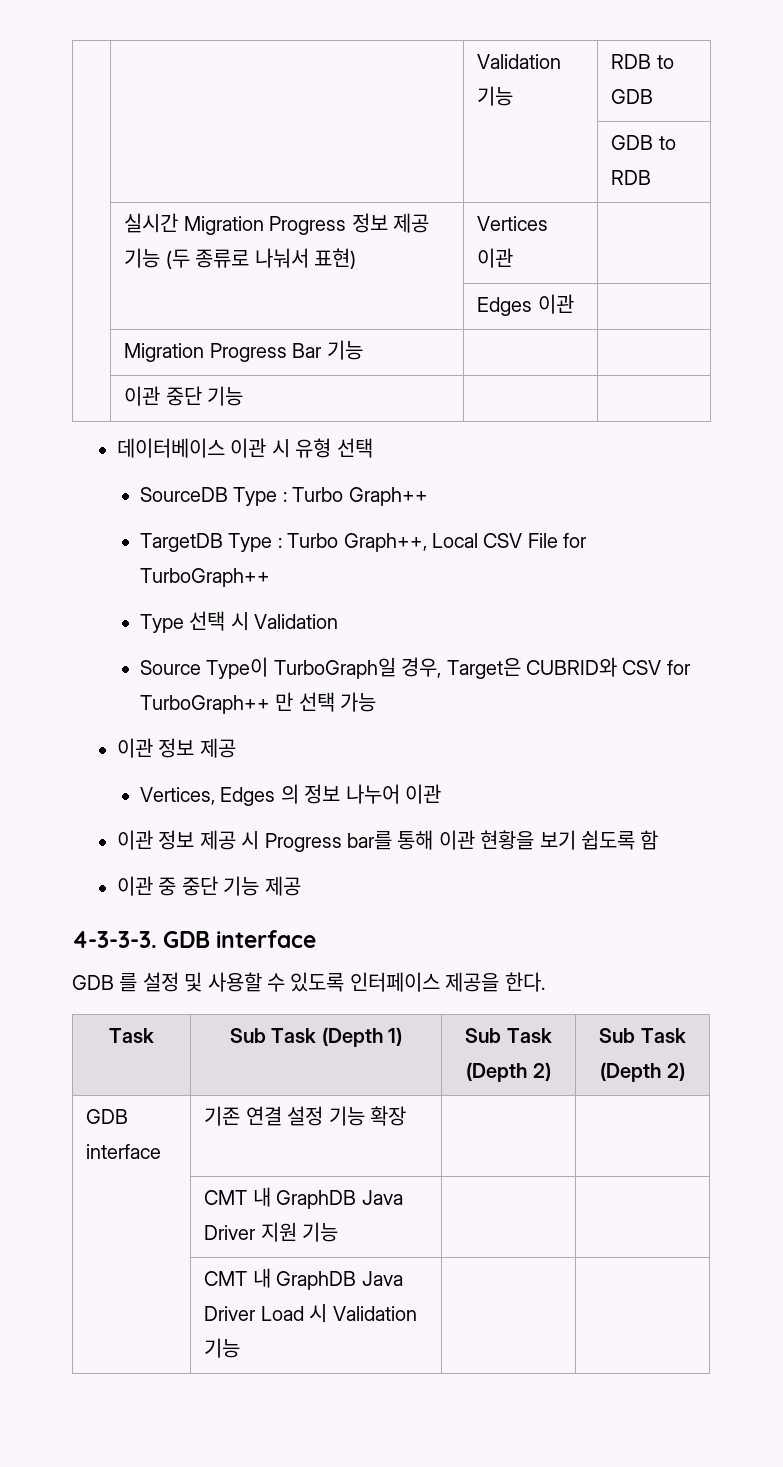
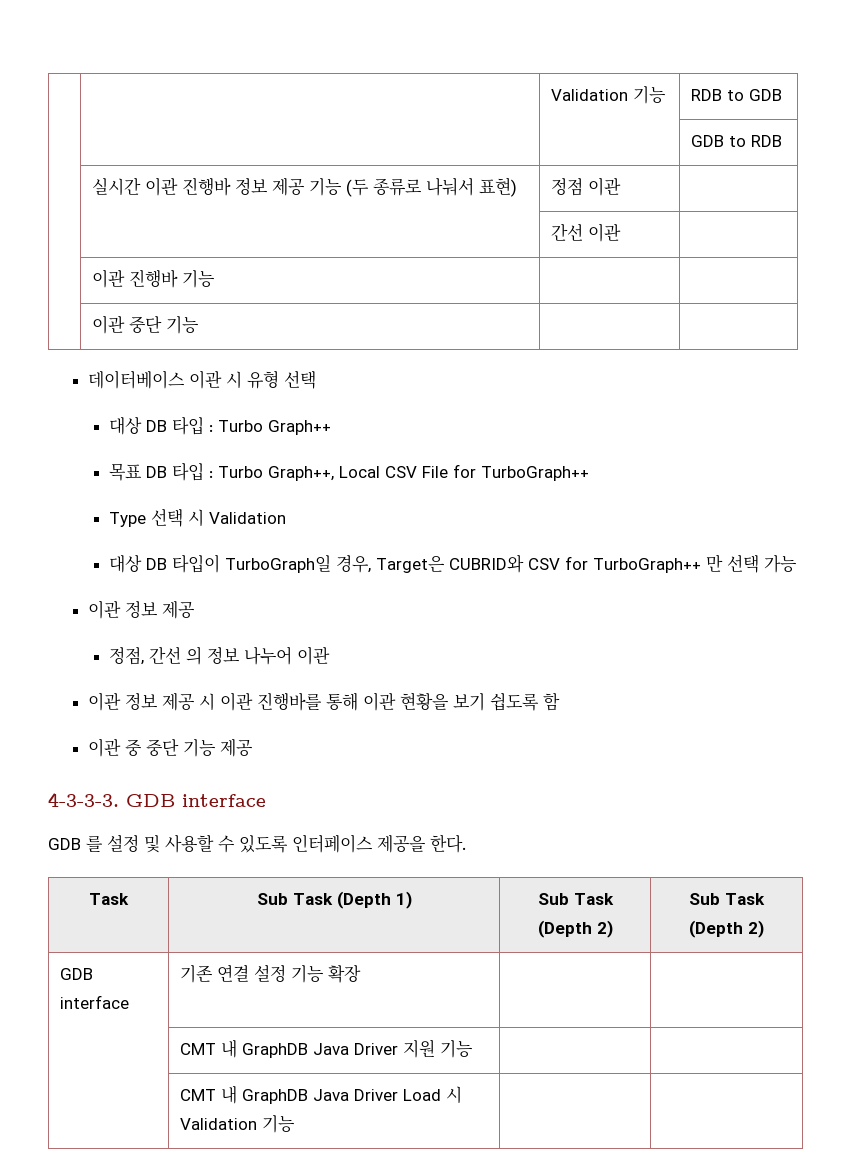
- | 실시간 Migration Progress 정보 제공 기능 (두 종류로 나눠서 표현) | Vertices 이관 |
+ | 실시간 이관 진행바 정보 제공 기능 (두 종류로 나눠서 표현) | 정점 이관 |
- | | Edges 이관 |
- | Migration Progress Bar 기능 | |
+ | | 간선 이관 |
+ | 이관 진행바 기능 | |
- SourceDB Type : Turbo Graph++
+ 대상 DB 타입 : Turbo Graph++
- TargetDB Type : Turbo Graph++, Local CSV File for TurboGraph++
+ 목표 DB 타입 : Turbo Graph++, Local CSV File for TurboGraph++
- Source Type이 TurboGraph일 경우, Target은 CUBRID와 CSV for TurboGraph++ 만 선택 가능
+ 대상 DB 타입이 TurboGraph일 경우, Target은 CUBRID와 CSV for TurboGraph++ 만 선택 가능
- Vertices, Edges 의 정보 나누어 이관
+ 정점, 간선 의 정보 나누어 이관
- 이관 정보 제공 시 Progress bar를 통해 이관 현황을 보기 쉽도록 함
+ 이관 정보 제공 시 이관 진행바를 통해 이관 현황을 보기 쉽도록 함

